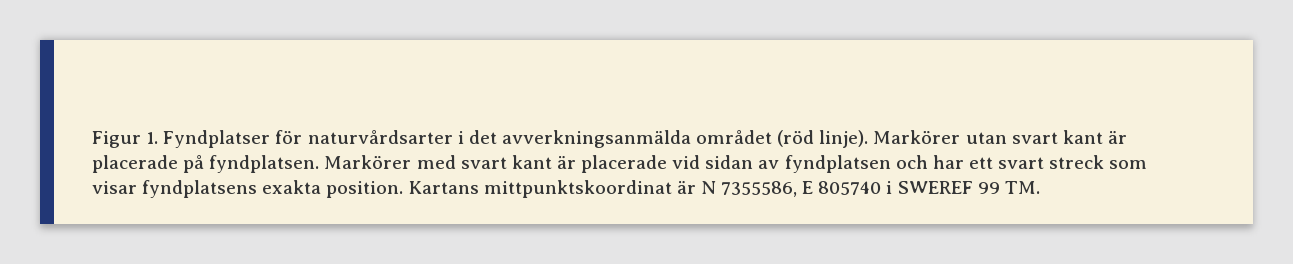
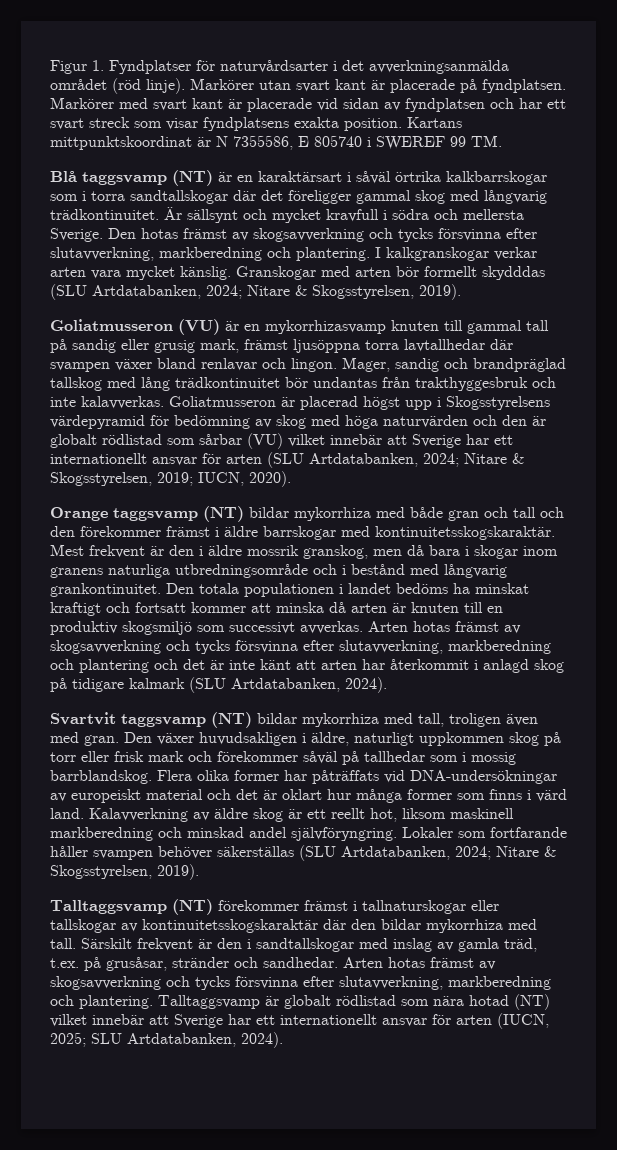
+ Blå taggsvamp (NT) är en karaktärsart i såväl örtrika kalkbarrskogar som i torra sandtallskogar där det föreligger gammal skog med långvarig trädkontinuitet. Är sällsynt och mycket kravfull i södra och mellersta Sverige. Den hotas främst av skogsavverkning och tycks försvinna efter slutavverkning, markberedning och plantering. I kalkgranskogar verkar arten vara mycket känslig. Granskogar med arten bör formellt skydddas (SLU Artdatabanken, 2024; Nitare & Skogsstyrelsen, 2019).
+ Goliatmusseron (VU) är en mykorrhizasvamp knuten till gammal tall på sandig eller grusig mark, främst ljusöppna torra lavtallhedar där svampen växer bland renlavar och lingon. Mager, sandig och brandpräglad tallskog med lång trädkontinuitet bör undantas från trakthyggesbruk och inte kalavverkas. Goliatmusseron är placerad högst upp i Skogsstyrelsens värdepyramid för bedömning av skog med höga naturvärden och den är globalt rödlistad som sårbar (VU) vilket innebär att Sverige har ett internationellt ansvar för arten (SLU Artdatabanken, 2024; Nitare & Skogsstyrelsen, 2019; IUCN, 2020).
+ Orange taggsvamp (NT) bildar mykorrhiza med både gran och tall och den förekommer främst i äldre barrskogar med kontinuitetsskogskaraktär. Mest frekvent är den i äldre mossrik granskog, men då bara i skogar inom granens naturliga utbredningsområde och i bestånd med långvarig grankontinuitet. Den totala populationen i landet bedöms ha minskat kraftigt och fortsatt kommer att minska då arten är knuten till en produktiv skogsmiljö som successivt avverkas. Arten hotas främst av skogsavverkning och tycks försvinna efter slutavverkning, markberedning och plantering och det är inte känt att arten har återkommit i anlagd skog på tidigare kalmark (SLU Artdatabanken, 2024).
+ Svartvit taggsvamp (NT) bildar mykorrhiza med tall, troligen även med gran. Den växer huvudsakligen i äldre, naturligt uppkommen skog på torr eller frisk mark och förekommer såväl på tallhedar som i mossig barrblandskog. Flera olika former har påträffats vid DNA-undersökningar av europeiskt material och det är oklart hur många former som finns i värd land. Kalavverkning av äldre skog är ett reellt hot, liksom maskinell markberedning och minskad andel självföryngring. Lokaler som fortfarande håller svampen behöver säkerställas (SLU Artdatabanken, 2024; Nitare & Skogsstyrelsen, 2019).
+ Talltaggsvamp (NT) förekommer främst i tallnaturskogar eller tallskogar av kontinuitetsskogskaraktär där den bildar mykorrhiza med tall. Särskilt frekvent är den i sandtallskogar med inslag av gamla träd, t.ex. på grusåsar, stränder och sandhedar. Arten hotas främst av skogsavverkning och tycks försvinna efter slutavverkning, markberedning och plantering. Talltaggsvamp är globalt rödlistad som nära hotad (NT) vilket innebär att Sverige har ett internationellt ansvar för arten (IUCN, 2025; SLU Artdatabanken, 2024).

